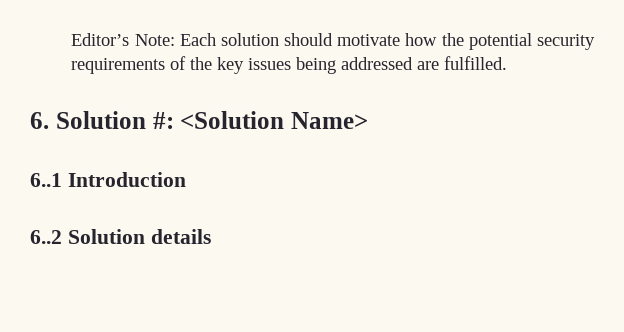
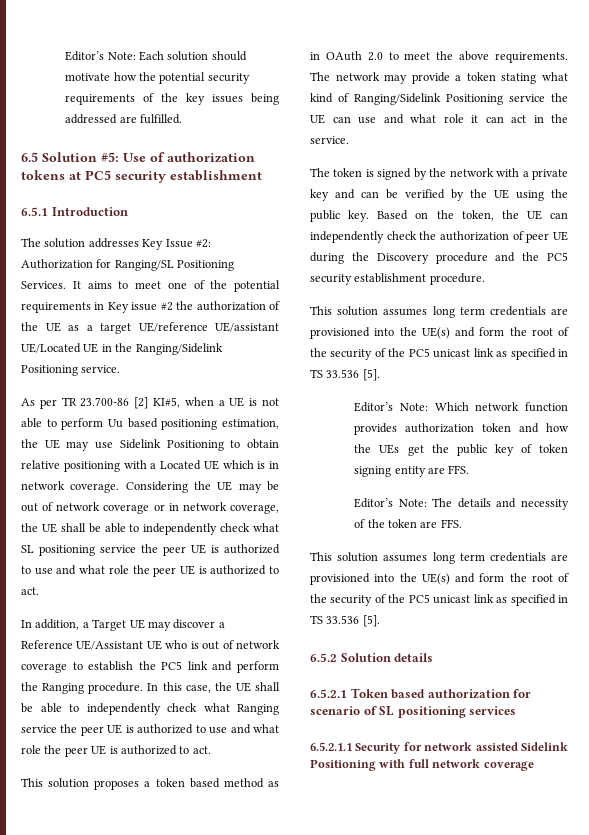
- 6. Solution #: <Solution Name>
- 6..1 Introduction
- 6..2 Solution details
+ 6.5 Solution #5: Use of authorization tokens at PC5 security establishment
+ 6.5.1 Introduction
+ The solution addresses Key Issue #2: Authorization for Ranging/SL Positioning Services. It aims to meet one of the potential requirements in Key issue #2 the authorization of the UE as a target UE/reference UE/assistant UE/Located UE in the Ranging/Sidelink Positioning service.
+ As per TR 23.700-86 [2] KI#5, when a UE is not able to perform Uu based positioning estimation, the UE may use Sidelink Positioning to obtain relative positioning with a Located UE which is in network coverage. Considering the UE may be out of network coverage or in network coverage, the UE shall be able to independently check what SL positioning service the peer UE is authorized to use and what role the peer UE is authorized to act.
+ In addition, a Target UE may discover a Reference UE/Assistant UE who is out of network coverage to establish the PC5 link and perform the Ranging procedure. In this case, the UE shall be able to independently check what Ranging service the peer UE is authorized to use and what role the peer UE is authorized to act.
+ This solution proposes a token based method as in OAuth 2.0 to meet the above requirements. The network may provide a token stating what kind of Ranging/Sidelink Positioning service the UE can use and what role it can act in the service.
+ The token is signed by the network with a private key and can be verified by the UE using the public key. Based on the token, the UE can independently check the authorization of peer UE during the Discovery procedure and the PC5 security establishment procedure.
+ This solution assumes long term credentials are provisioned into the UE(s) and form the root of the security of the PC5 unicast link as specified in TS 33.536 [5].
+ Editor’s Note: Which network function provides authorization token and how the UEs get the public key of token signing entity are FFS.
+ Editor’s Note: The details and necessity of the token are FFS.
+ This solution assumes long term credentials are provisioned into the UE(s) and form the root of the security of the PC5 unicast link as specified in TS 33.536 [5].
+ 6.5.2 Solution details
+ 6.5.2.1 Token based authorization for scenario of SL positioning services
+ 6.5.2.1.1 Security for network assisted Sidelink Positioning with full network coverage

